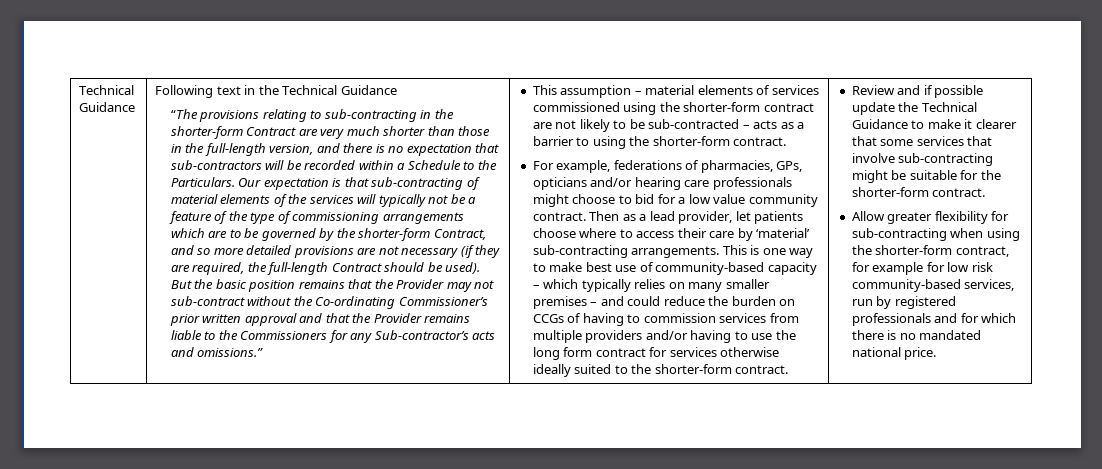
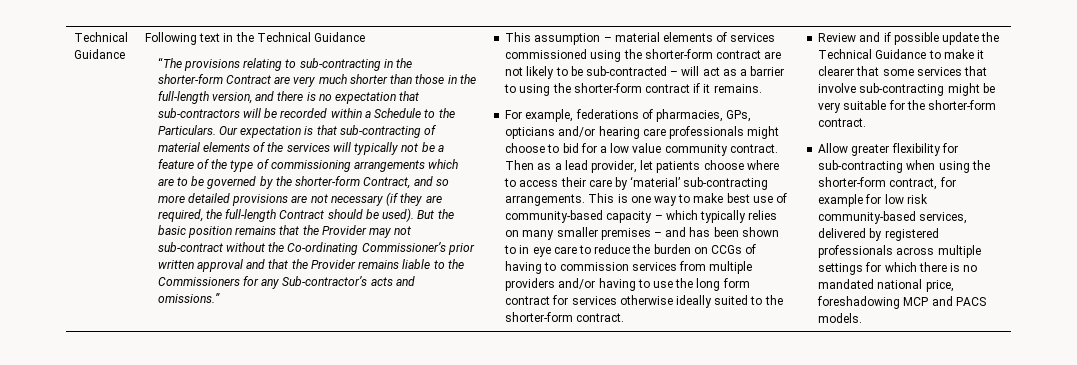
- This assumption – material elements of services commissioned using the shorter-form contract are not likely to be sub-contracted – acts as a barrier to using the shorter-form contract.
+ This assumption – material elements of services commissioned using the shorter-form contract are not likely to be sub-contracted – will act as a barrier to using the shorter-form contract if it remains.
- This is one way to make best use of community-based capacity – which typically relies on many smaller premises – and could reduce the burden on CCGs of having to commission services from multiple providers and/or having to use the long form contract for services otherwise ideally suited to the shorter-form contract.
+ This is one way to make best use of community-based capacity – which typically relies on many smaller premises – and has been shown to in eye care to reduce the burden on CCGs of having to commission services from multiple providers and/or having to use the long form contract for services otherwise ideally suited to the shorter-form contract.
- Review and if possible update the Technical Guidance to make it clearer that some services that involve sub-contracting might be suitable for the shorter-form contract.
+ Review and if possible update the Technical Guidance to make it clearer that some services that involve sub-contracting might be very suitable for the shorter-form contract.
- Allow greater flexibility for sub-contracting when using the shorter-form contract, for example for low risk community-based services, run by registered professionals and for which there is no mandated national price.
+ Allow greater flexibility for sub-contracting when using the shorter-form contract, for example for low risk community-based services, delivered by registered professionals across multiple settings for which there is no mandated national price, foreshadowing MCP and PACS models.

